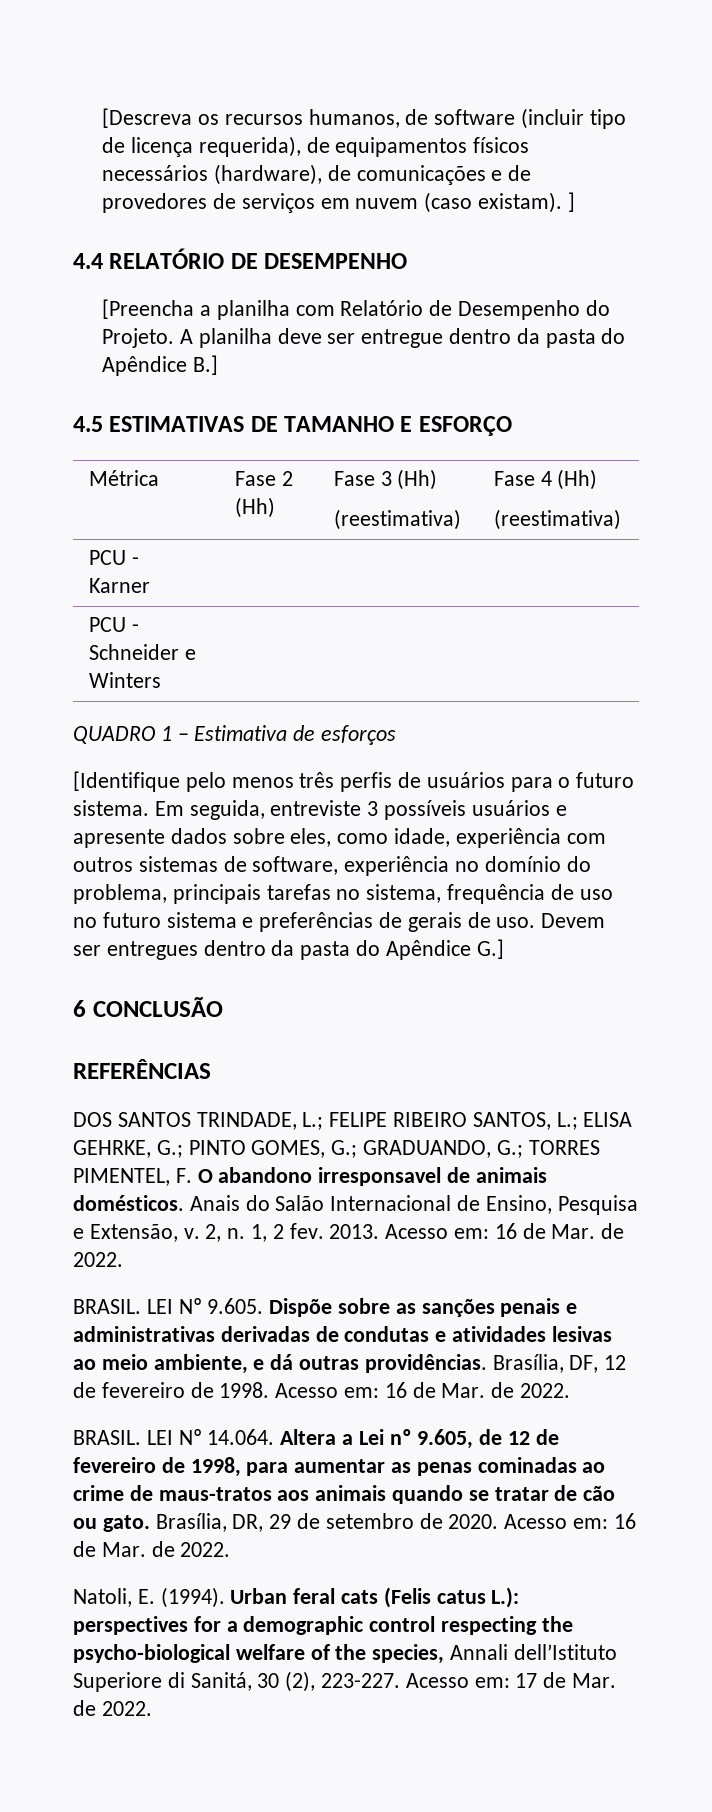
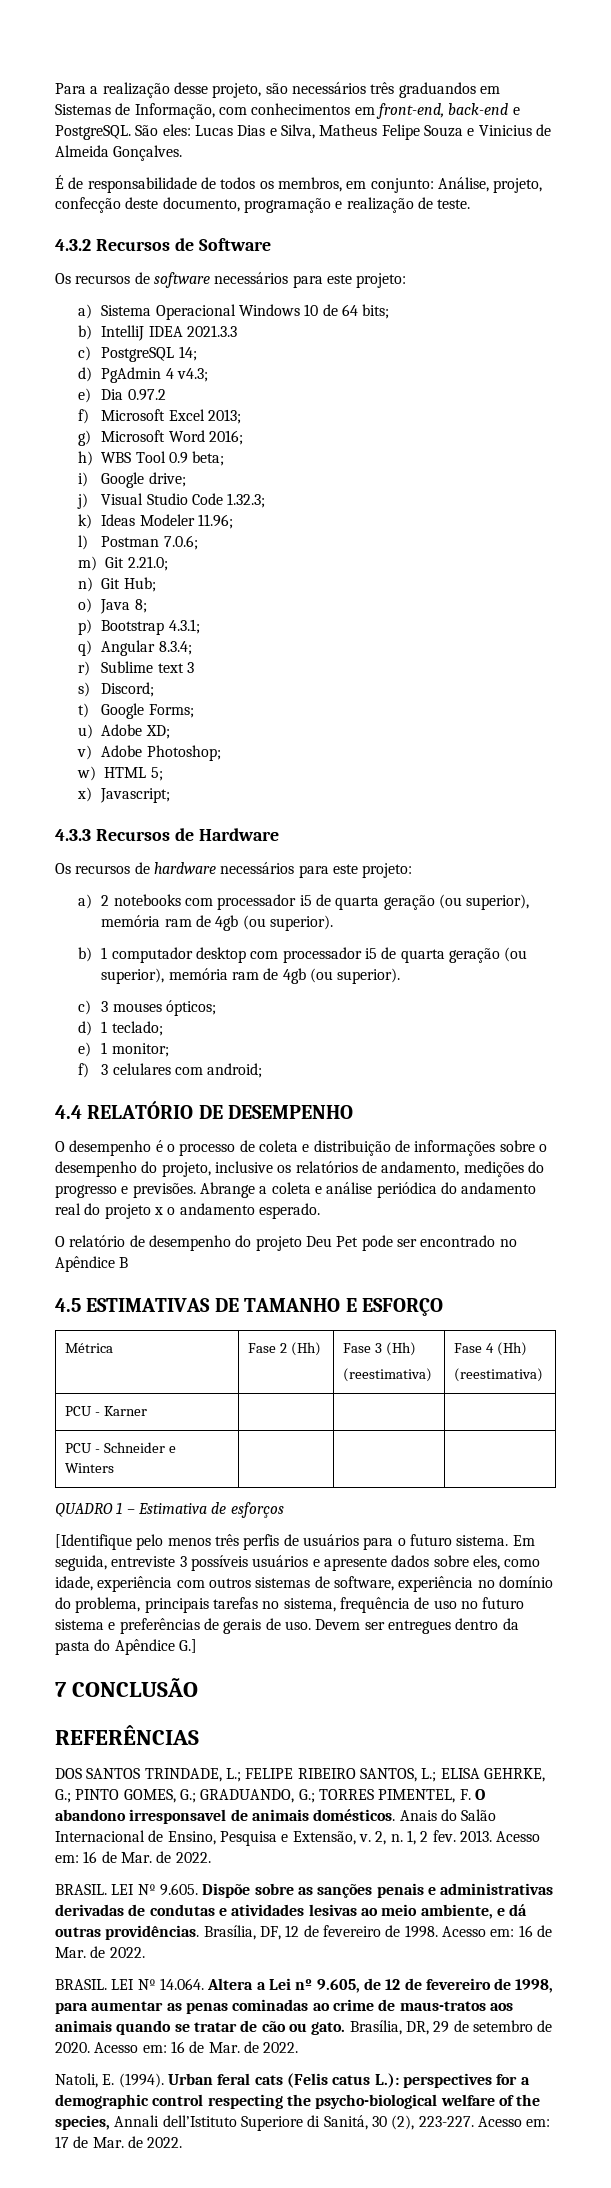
- [Descreva os recursos humanos, de software (incluir tipo de licença requerida), de equipamentos físicos necessários (hardware), de comunicações e de provedores de serviços em nuvem (caso existam). ]
+ Para a realização desse projeto, são necessários três graduandos em Sistemas de Informação, com conhecimentos em front-end, back-end e PostgreSQL. São eles: Lucas Dias e Silva, Matheus Felipe Souza e Vinicius de Almeida Gonçalves.
+ É de responsabilidade de todos os membros, em conjunto: Análise, projeto, confecção deste documento, programação e realização de teste.
+ 4.3.2 Recursos de Software
+ Os recursos de software necessários para este projeto:
+ a) Sistema Operacional Windows 10 de 64 bits;
+ b) IntelliJ IDEA 2021.3.3
+ c) PostgreSQL 14;
+ d) PgAdmin 4 v4.3;
+ e) Dia 0.97.2
+ f) Microsoft Excel 2013;
+ g) Microsoft Word 2016;
+ h) WBS Tool 0.9 beta;
+ i) Google drive;
+ j) Visual Studio Code 1.32.3;
+ k) Ideas Modeler 11.96;
+ l) Postman 7.0.6;
+ m) Git 2.21.0;
+ n) Git Hub;
+ o) Java 8;
+ p) Bootstrap 4.3.1;
+ q) Angular 8.3.4;
+ r) Sublime text 3
+ s) Discord;
+ t) Google Forms;
+ u) Adobe XD;
+ v) Adobe Photoshop;
+ w) HTML 5;
+ x) Javascript;
+ 4.3.3 Recursos de Hardware
+ Os recursos de hardware necessários para este projeto:
+ a) 2 notebooks com processador i5 de quarta geração (ou superior), memória ram de 4gb (ou superior).
+ b) 1 computador desktop com processador i5 de quarta geração (ou superior), memória ram de 4gb (ou superior).
+ c) 3 mouses ópticos;
+ d) 1 teclado;
+ e) 1 monitor;
+ f) 3 celulares com android;
  4.4 RELATÓRIO DE DESEMPENHO
- [Preencha a planilha com Relatório de Desempenho do Projeto. A planilha deve ser entregue dentro da pasta do Apêndice B.]
+ O desempenho é o processo de coleta e distribuição de informações sobre o desempenho do projeto, inclusive os relatórios de andamento, medições do progresso e previsões. Abrange a coleta e análise periódica do andamento real do projeto x o andamento esperado.
+ O relatório de desempenho do projeto Deu Pet pode ser encontrado no Apêndice B
- 6 CONCLUSÃO
+ 7 CONCLUSÃO

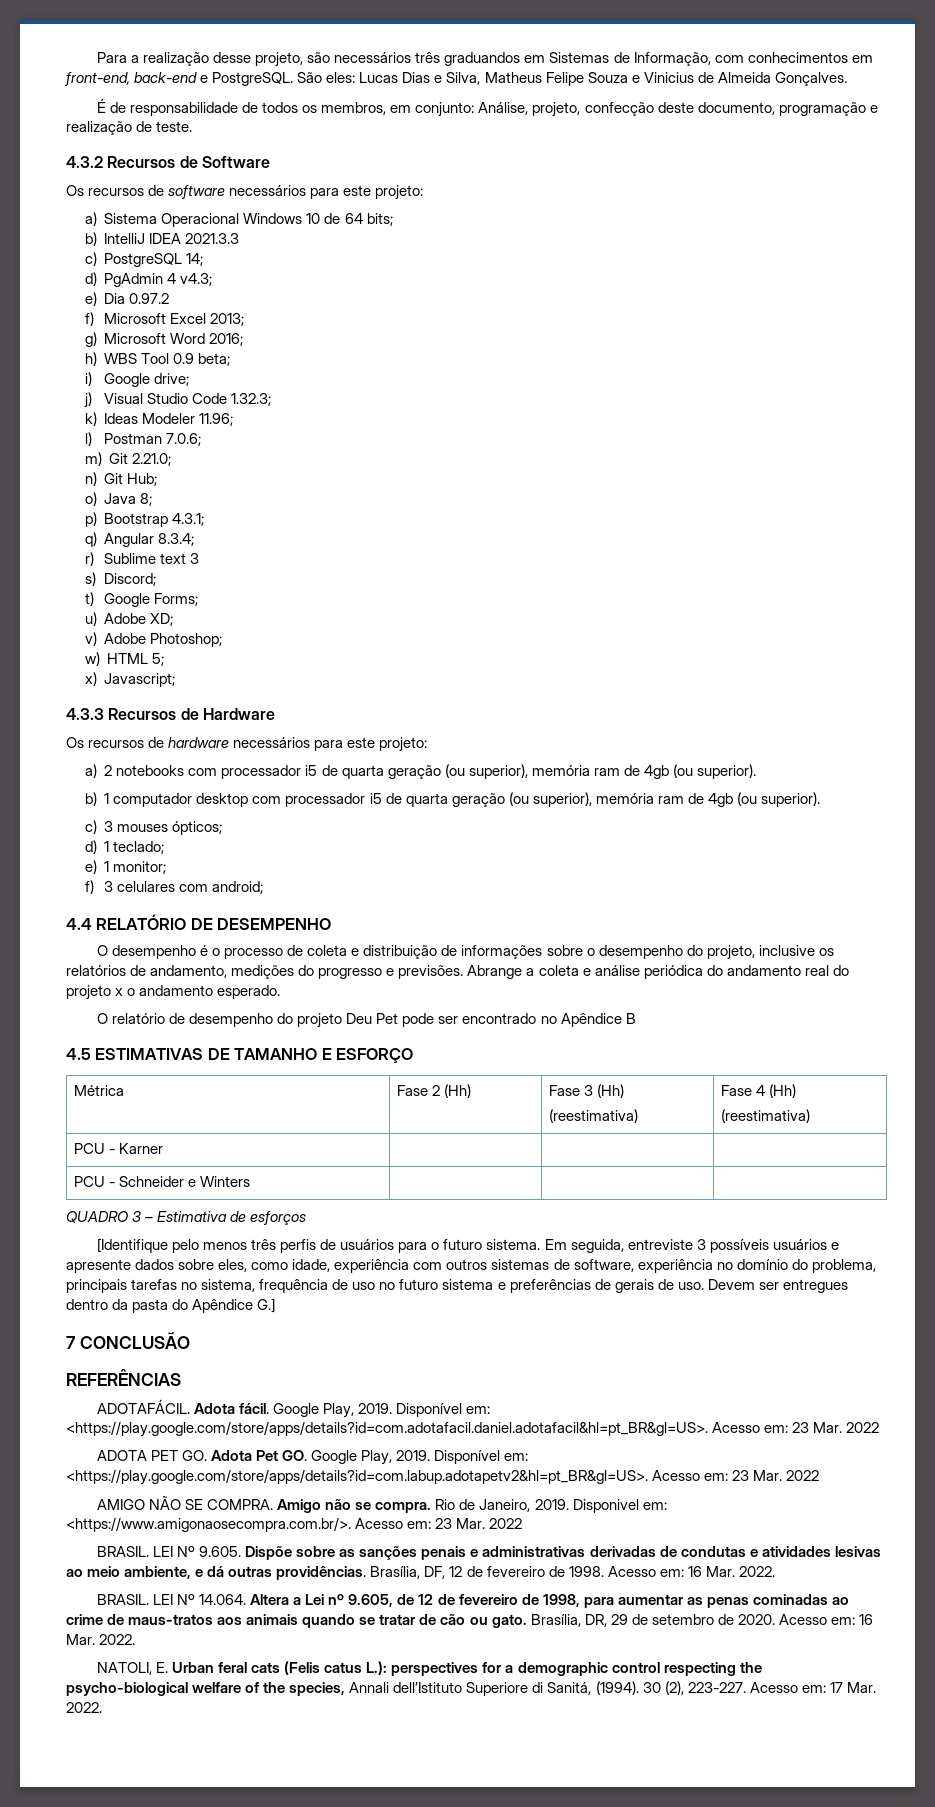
- QUADRO 1 – Estimativa de esforços
+ QUADRO 3 – Estimativa de esforços
- DOS SANTOS TRINDADE, L.; FELIPE RIBEIRO SANTOS, L.; ELISA GEHRKE, G.; PINTO GOMES, G.; GRADUANDO, G.; TORRES PIMENTEL, F. O abandono irresponsavel de animais domésticos. Anais do Salão Internacional de Ensino, Pesquisa e Extensão, v. 2, n. 1, 2 fev. 2013. Acesso em: 16 de Mar. de 2022.
+ ADOTAFÁCIL. Adota fácil. Google Play, 2019. Disponível em: <https://play.google.com/store/apps/details?id=com.adotafacil.daniel.adotafacil&hl=pt_BR&gl=US>. Acesso em: 23 Mar. 2022
+ ADOTA PET GO. Adota Pet GO. Google Play, 2019. Disponível em: <https://play.google.com/store/apps/details?id=com.labup.adotapetv2&hl=pt_BR&gl=US>. Acesso em: 23 Mar. 2022
+ AMIGO NÃO SE COMPRA. Amigo não se compra. Rio de Janeiro, 2019. Disponivel em: <https://www.amigonaosecompra.com.br/>. Acesso em: 23 Mar. 2022
- Brasília, DF, 12 de fevereiro de 1998. Acesso em: 16 de Mar. de 2022.
+ Brasília, DF, 12 de fevereiro de 1998. Acesso em: 16 Mar. 2022.
- Brasília, DR, 29 de setembro de 2020. Acesso em: 16 de Mar. de 2022.
- Natoli, E. (1994). Urban feral cats (Felis catus L.): perspectives for a demographic control respecting the psycho-biological welfare of the species, Annali dell’Istituto Superiore di Sanitá, 30 (2), 223-227.
+ Brasília, DR, 29 de setembro de 2020. Acesso em: 16 Mar. 2022.
+ NATOLI, E. Urban feral cats (Felis catus L.): perspectives for a demographic control respecting the psycho-biological welfare of the species, Annali dell’Istituto Superiore di Sanitá, (1994). 30 (2), 223-227.
- Acesso em: 17 de Mar. de 2022.
+ Acesso em: 17 Mar. 2022.

